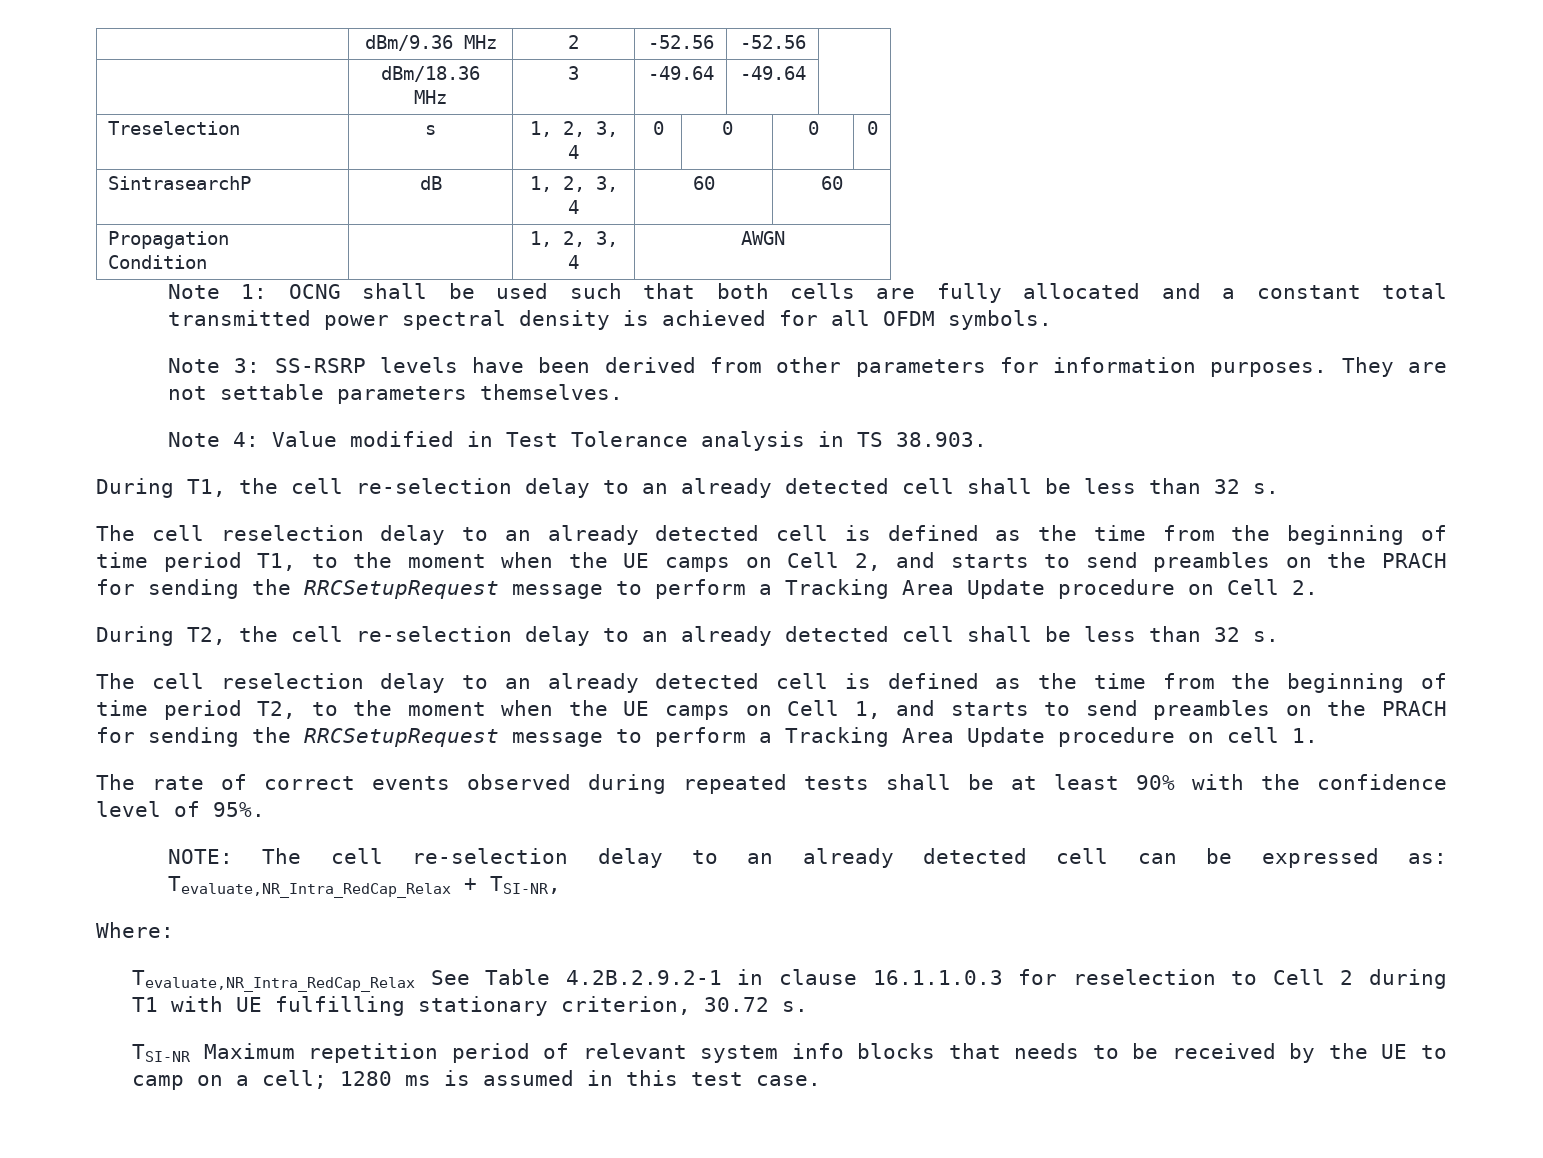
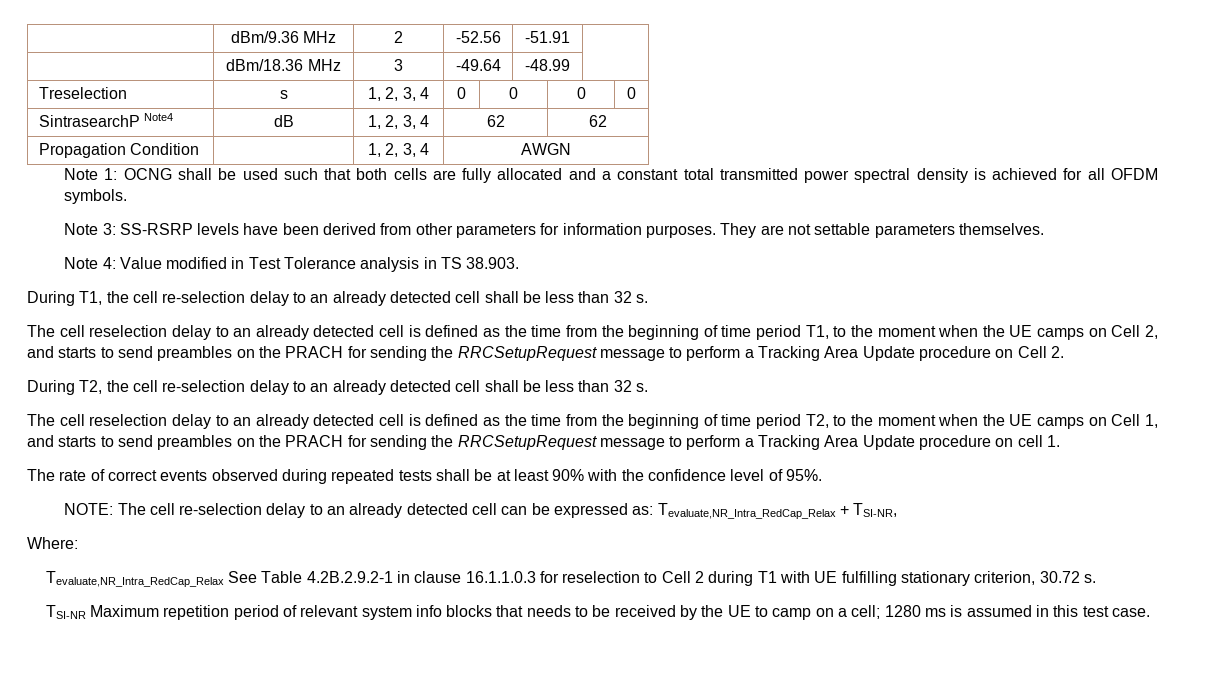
- | dBm/9.36 MHz | 2 | -52.56 | -52.56 |
+ | dBm/9.36 MHz | 2 | -52.56 | -51.91 |
- | dBm/18.36 MHz | 3 | -49.64 | -49.64 |
+ | dBm/18.36 MHz | 3 | -49.64 | -48.99 |
- SintrasearchP | dB | 1, 2, 3, 4 | 60 | 60
+ SintrasearchP Note4 | dB | 1, 2, 3, 4 | 62 | 62

